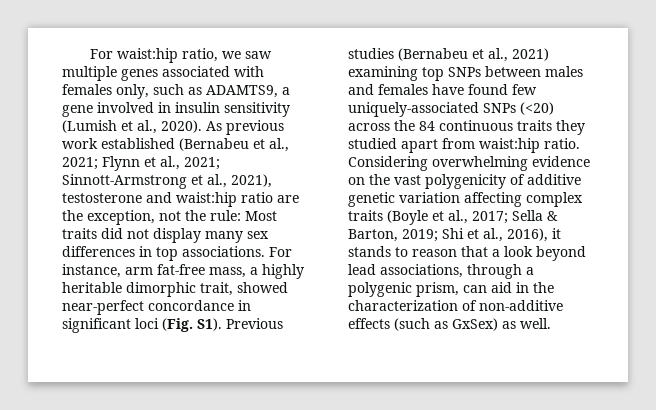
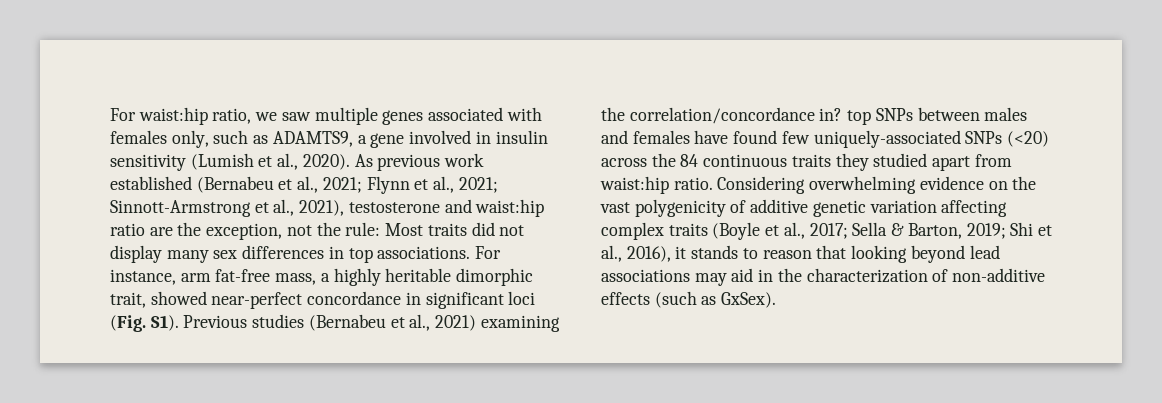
- For instance, arm fat-free mass, a highly heritable dimorphic trait, showed near-perfect concordance in significant loci (Fig. S1). Previous studies (Bernabeu et al., 2021) examining top SNPs between males and females have found few uniquely-associated SNPs (<20) across the 84 continuous traits they studied apart from waist:hip ratio.
+ For instance, arm fat-free mass, a highly heritable dimorphic trait, showed near-perfect concordance in significant loci (Fig. S1). Previous studies (Bernabeu et al., 2021) examining the correlation/concordance in? top SNPs between males and females have found few uniquely-associated SNPs (<20) across the 84 continuous traits they studied apart from waist:hip ratio.
- Considering overwhelming evidence on the vast polygenicity of additive genetic variation affecting complex traits (Boyle et al., 2017; Sella & Barton, 2019; Shi et al., 2016), it stands to reason that a look beyond lead associations, through a polygenic prism, can aid in the characterization of non-additive effects (such as GxSex) as well.
+ Considering overwhelming evidence on the vast polygenicity of additive genetic variation affecting complex traits (Boyle et al., 2017; Sella & Barton, 2019; Shi et al., 2016), it stands to reason that looking beyond lead associations may aid in the characterization of non-additive effects (such as GxSex).

